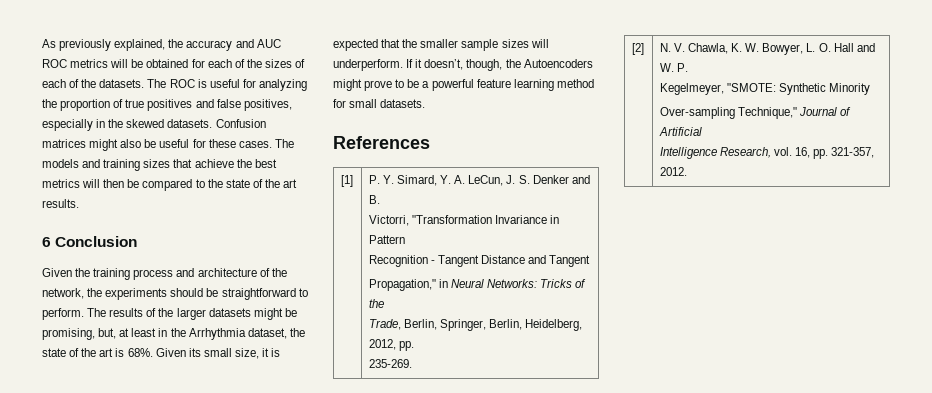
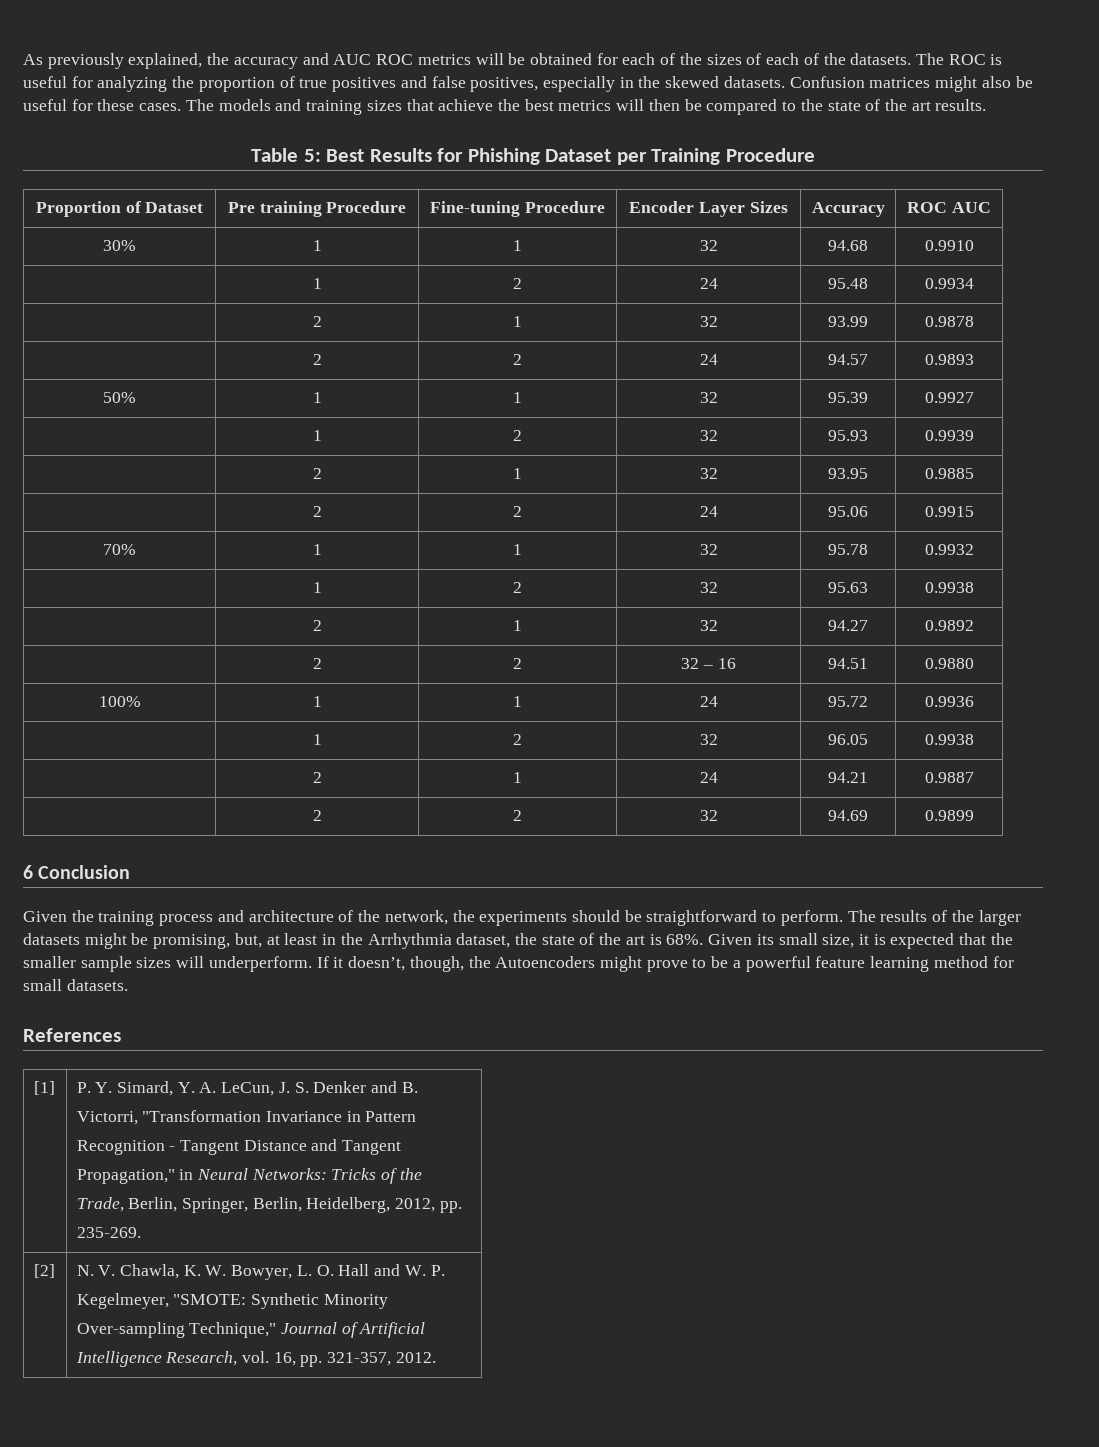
+ Table 5: Best Results for Phishing Dataset per Training Procedure
+ Proportion of Dataset | Pre training Procedure | Fine-tuning Procedure | Encoder Layer Sizes | Accuracy | ROC AUC
+ 30% | 1 | 1 | 32 | 94.68 | 0.9910
+ | 1 | 2 | 24 | 95.48 | 0.9934
+ | 2 | 1 | 32 | 93.99 | 0.9878
+ | 2 | 2 | 24 | 94.57 | 0.9893
+ 50% | 1 | 1 | 32 | 95.39 | 0.9927
+ | 1 | 2 | 32 | 95.93 | 0.9939
+ | 2 | 1 | 32 | 93.95 | 0.9885
+ | 2 | 2 | 24 | 95.06 | 0.9915
+ 70% | 1 | 1 | 32 | 95.78 | 0.9932
+ | 1 | 2 | 32 | 95.63 | 0.9938
+ | 2 | 1 | 32 | 94.27 | 0.9892
+ | 2 | 2 | 32 – 16 | 94.51 | 0.9880
+ 100% | 1 | 1 | 24 | 95.72 | 0.9936
+ | 1 | 2 | 32 | 96.05 | 0.9938
+ | 2 | 1 | 24 | 94.21 | 0.9887
+ | 2 | 2 | 32 | 94.69 | 0.9899

